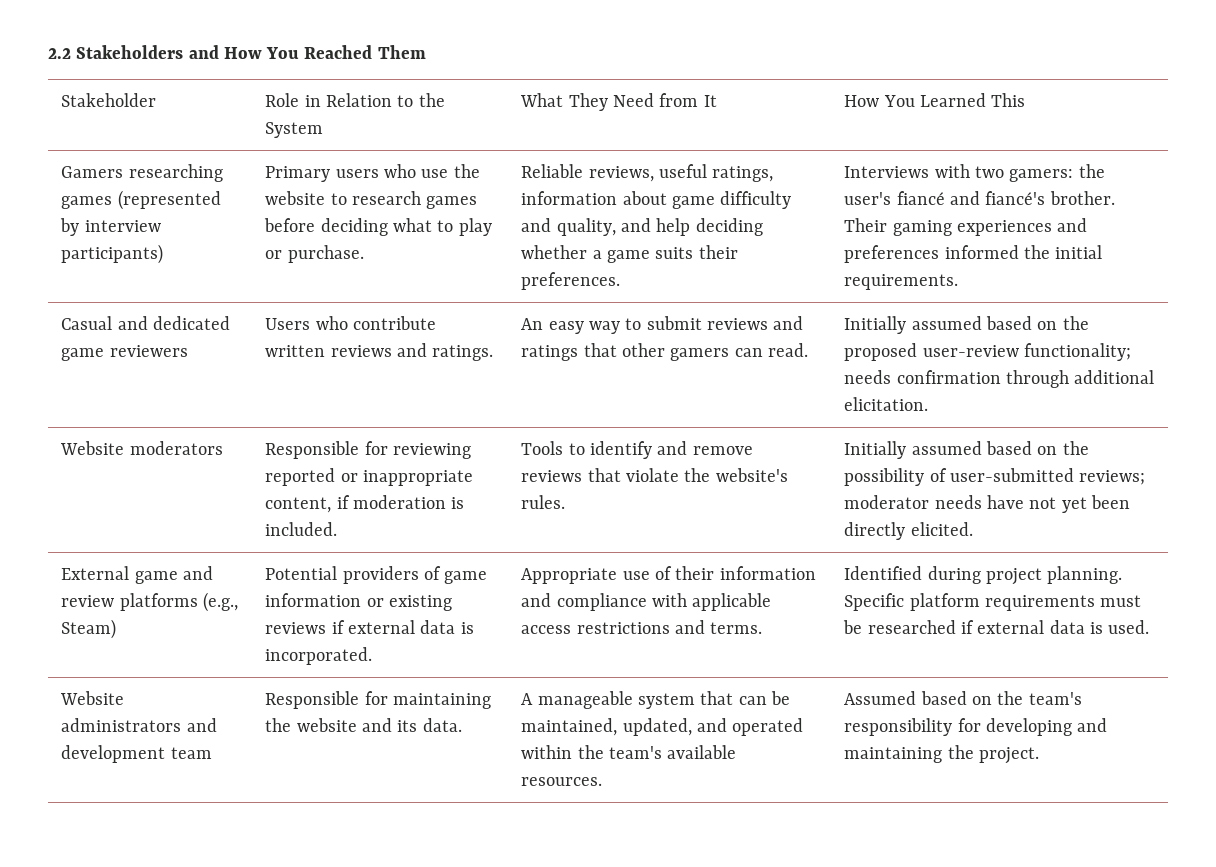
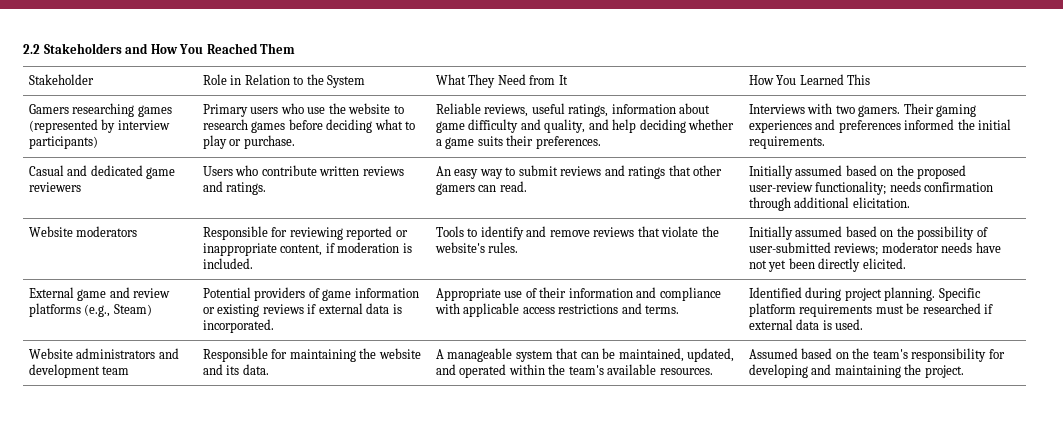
- Interviews with two gamers: the user's fiancé and fiancé's brother.
+ Interviews with two gamers.

